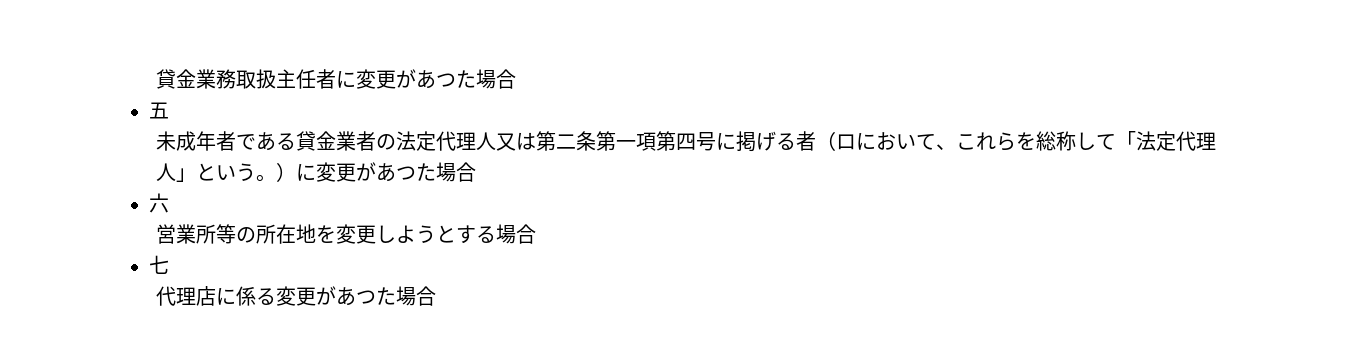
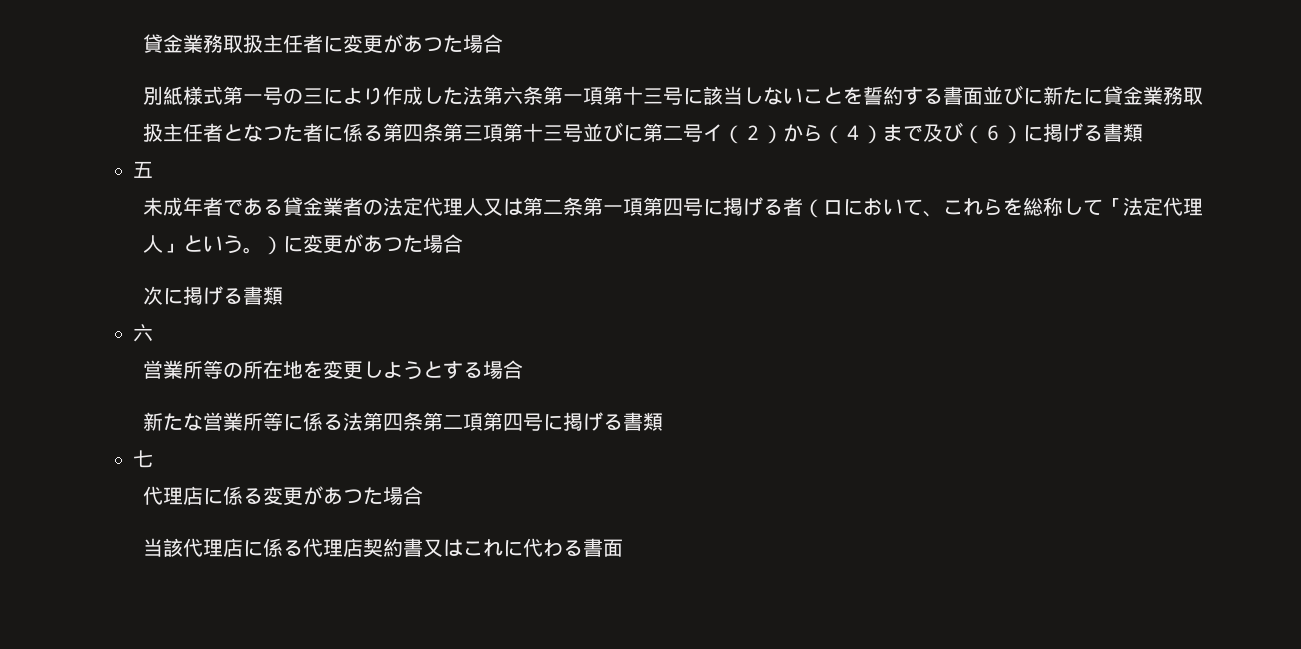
+ 別紙様式第一号の三により作成した法第六条第一項第十三号に該当しないことを誓約する書面並びに新たに貸金業務取扱主任者となつた者に係る第四条第三項第十三号並びに第二号イ（２）から（４）まで及び（６）に掲げる書類
+ 次に掲げる書類
+ 新たな営業所等に係る法第四条第二項第四号に掲げる書類
+ 当該代理店に係る代理店契約書又はこれに代わる書面

